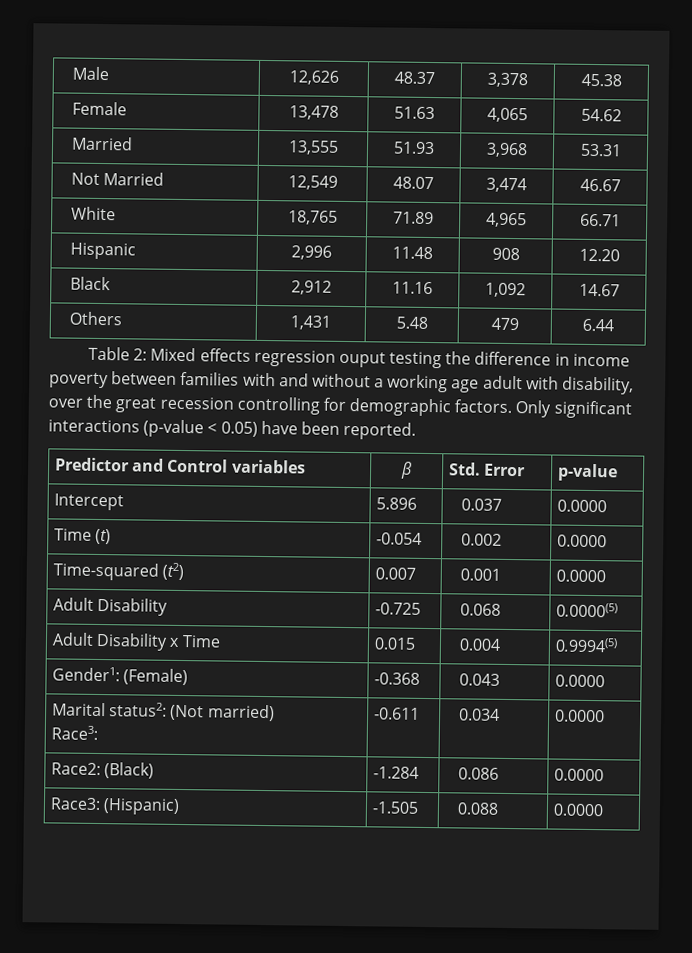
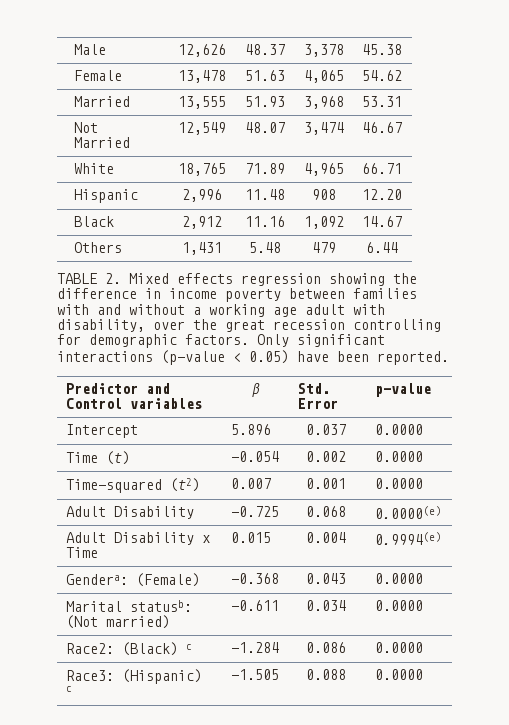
- Table 2: Mixed effects regression ouput testing the difference in income poverty between families with and without a working age adult with disability, over the great recession controlling for demographic factors.
+ TABLE 2. Mixed effects regression showing the difference in income poverty between families with and without a working age adult with disability, over the great recession controlling for demographic factors.
- Adult Disability | -0.725 | 0.068 | 0.0000(5)
+ Adult Disability | -0.725 | 0.068 | 0.0000(e)
- Adult Disability x Time | 0.015 | 0.004 | 0.9994(5)
- Gender1: (Female) | -0.368 | 0.043 | 0.0000
+ Adult Disability x Time | 0.015 | 0.004 | 0.9994(e)
+ Gendera: (Female) | -0.368 | 0.043 | 0.0000
- Marital status2: (Not married)
- Race3: | -0.611 | 0.034 | 0.0000
+ Marital statusb: (Not married) | -0.611 | 0.034 | 0.0000
- Race2: (Black) | -1.284 | 0.086 | 0.0000
+ Race2: (Black) c | -1.284 | 0.086 | 0.0000
- Race3: (Hispanic) | -1.505 | 0.088 | 0.0000
+ Race3: (Hispanic) c | -1.505 | 0.088 | 0.0000

